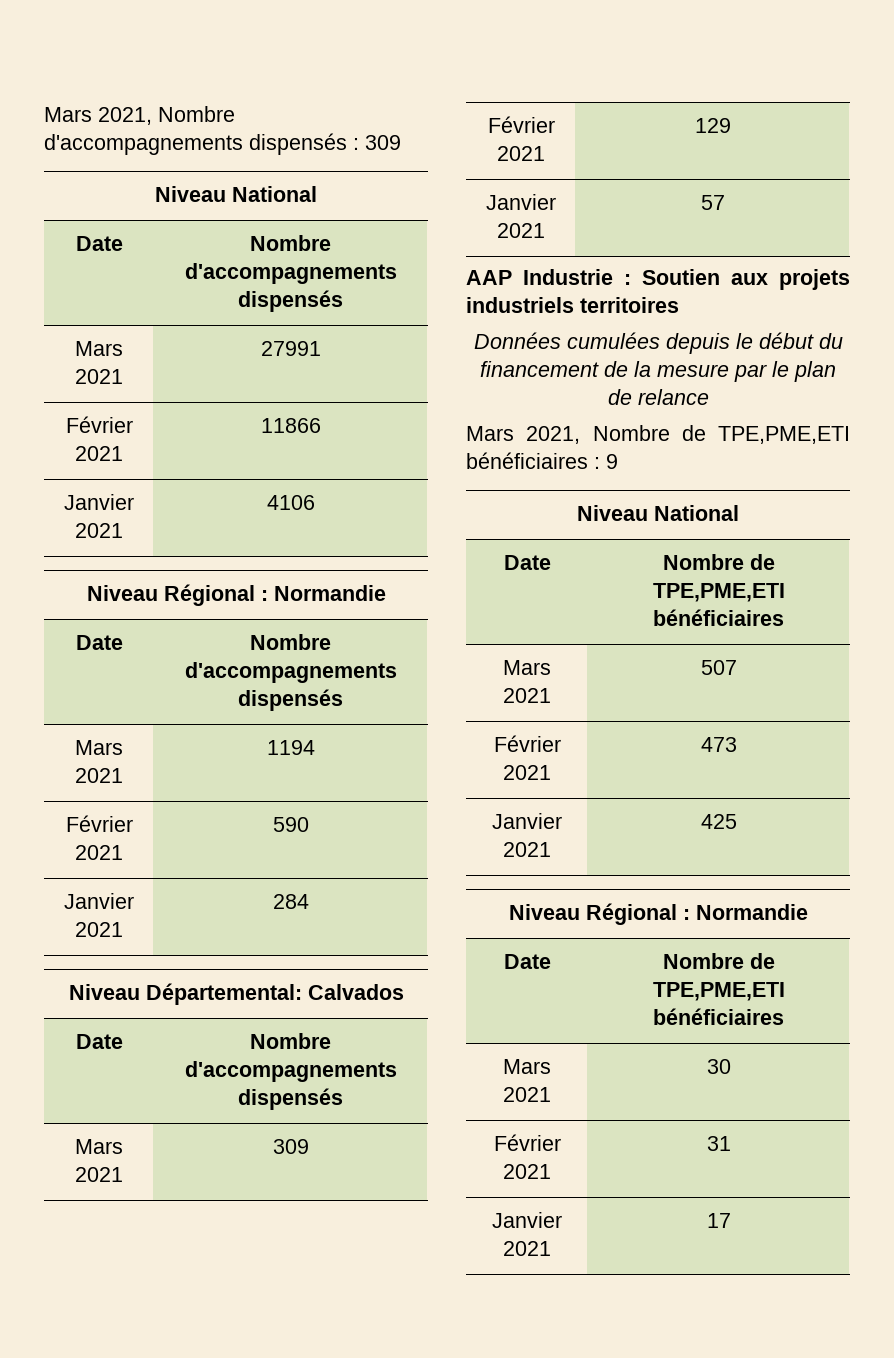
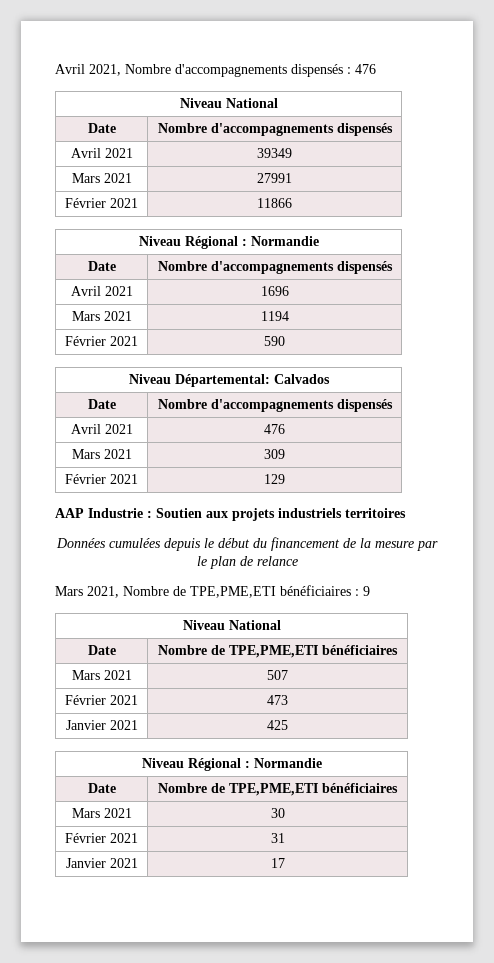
- Mars 2021, Nombre d'accompagnements dispensés : 309
+ Avril 2021, Nombre d'accompagnements dispensés : 476
+ Avril 2021 | 39349
- Janvier 2021 | 4106
+ Avril 2021 | 1696
- Janvier 2021 | 284
+ Avril 2021 | 476
- Janvier 2021 | 57

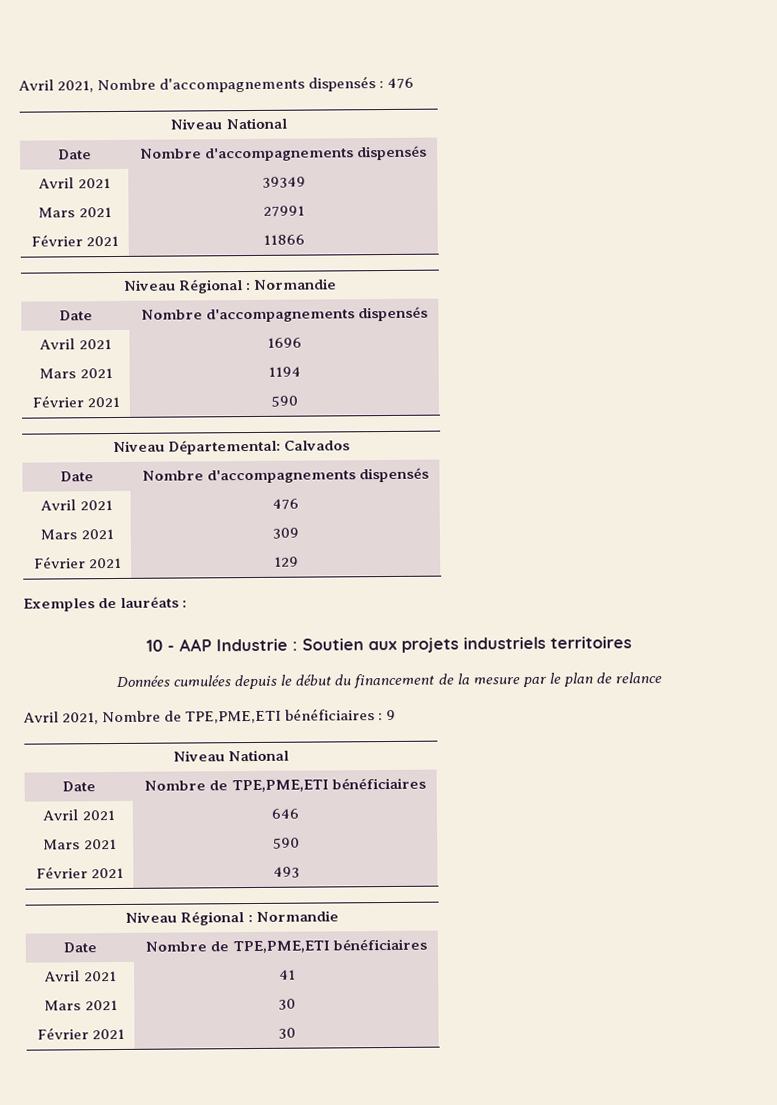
- AAP Industrie : Soutien aux projets industriels territoires
+ Exemples de lauréats :
+ 10 - AAP Industrie : Soutien aux projets industriels territoires
- Mars 2021, Nombre de TPE,PME,ETI bénéficiaires : 9
+ Avril 2021, Nombre de TPE,PME,ETI bénéficiaires : 9
- Mars 2021 | 507
- Février 2021 | 473
- Janvier 2021 | 425
+ Avril 2021 | 646
+ Mars 2021 | 590
+ Février 2021 | 493
+ Avril 2021 | 41
- Février 2021 | 31
- Janvier 2021 | 17
+ Février 2021 | 30

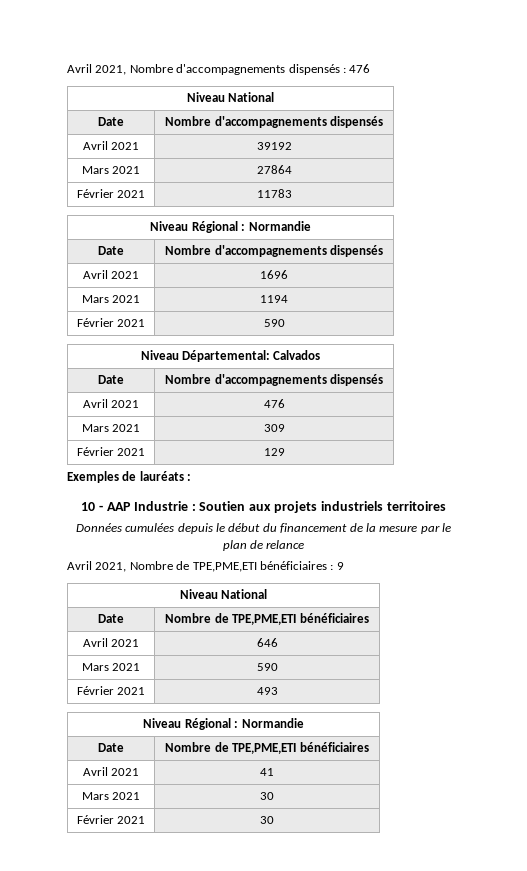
- Avril 2021 | 39349
- Mars 2021 | 27991
- Février 2021 | 11866
+ Avril 2021 | 39192
+ Mars 2021 | 27864
+ Février 2021 | 11783

